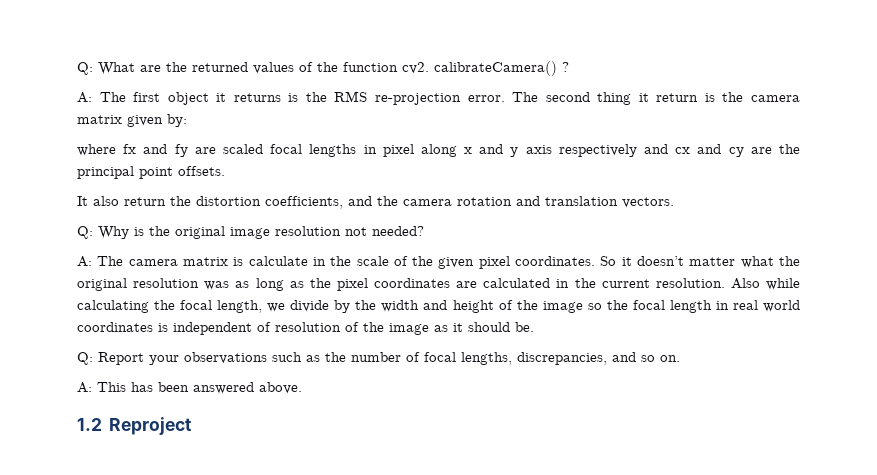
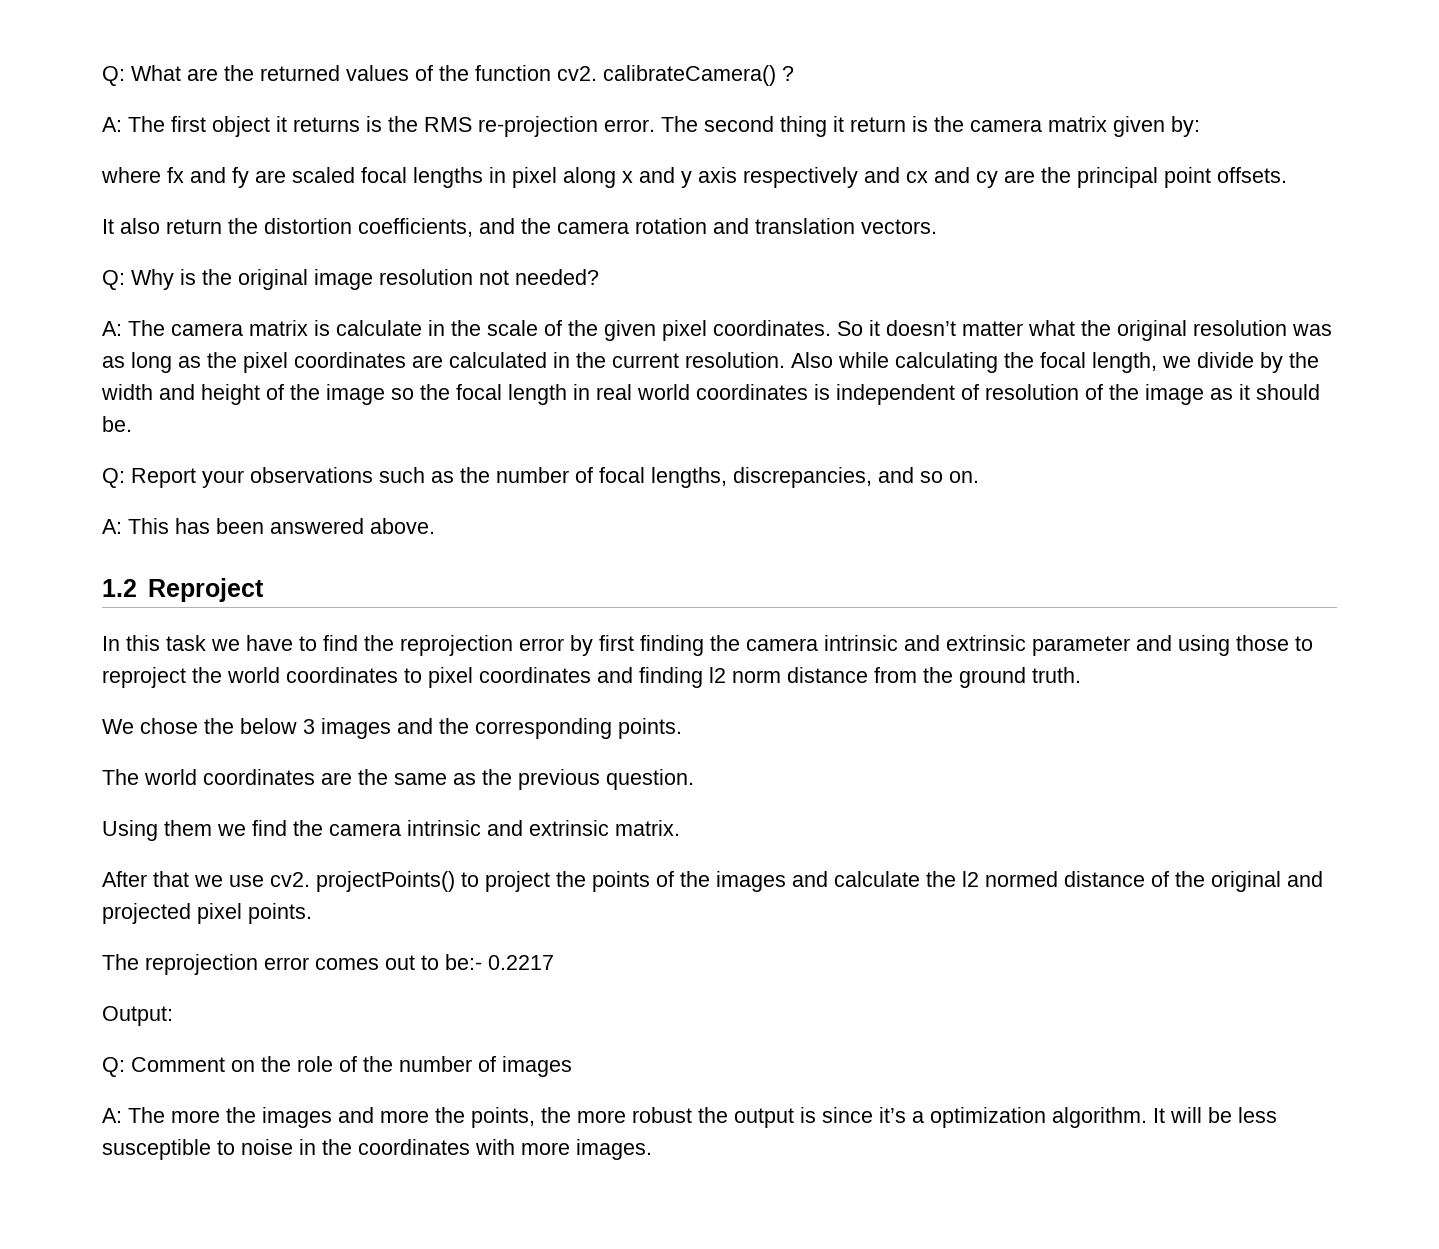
+ In this task we have to find the reprojection error by first finding the camera intrinsic and extrinsic parameter and using those to reproject the world coordinates to pixel coordinates and finding l2 norm distance from the ground truth.
+ We chose the below 3 images and the corresponding points.
+ The world coordinates are the same as the previous question.
+ Using them we find the camera intrinsic and extrinsic matrix.
+ After that we use cv2. projectPoints() to project the points of the images and calculate the l2 normed distance of the original and projected pixel points.
+ The reprojection error comes out to be:- 0.2217
+ Output:
+ Q: Comment on the role of the number of images
+ A: The more the images and more the points, the more robust the output is since it’s a optimization algorithm. It will be less susceptible to noise in the coordinates with more images.

